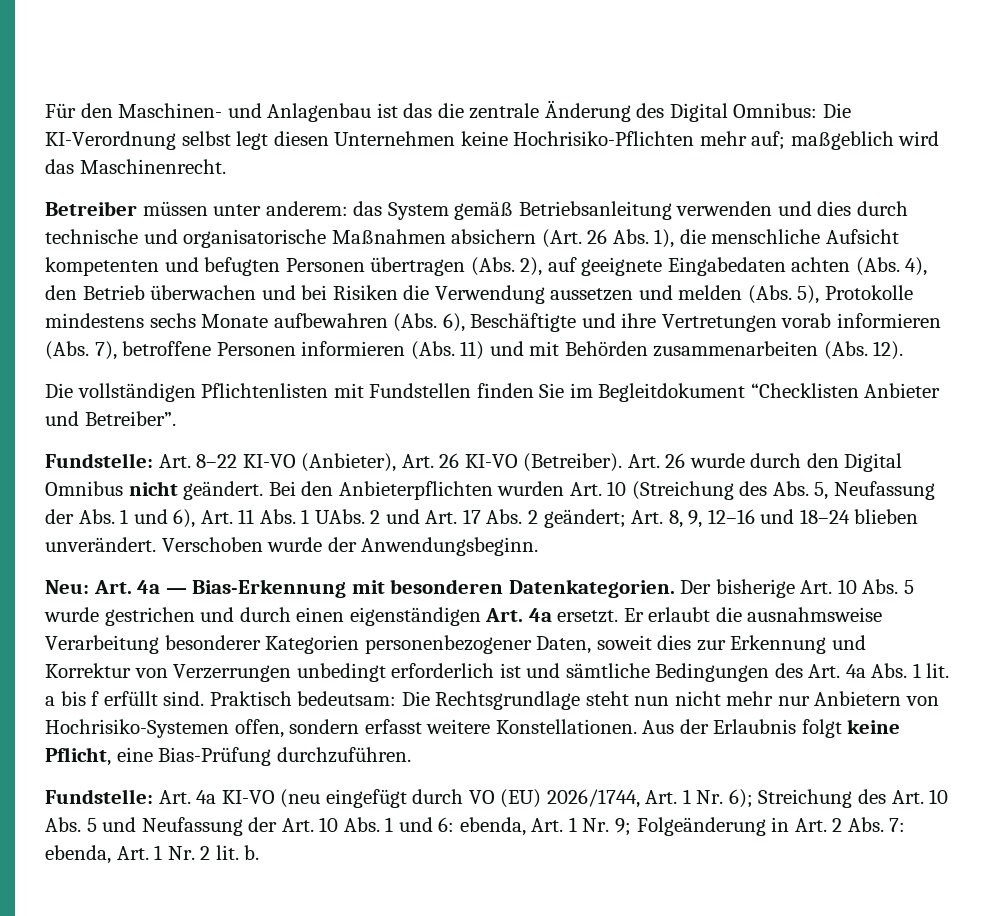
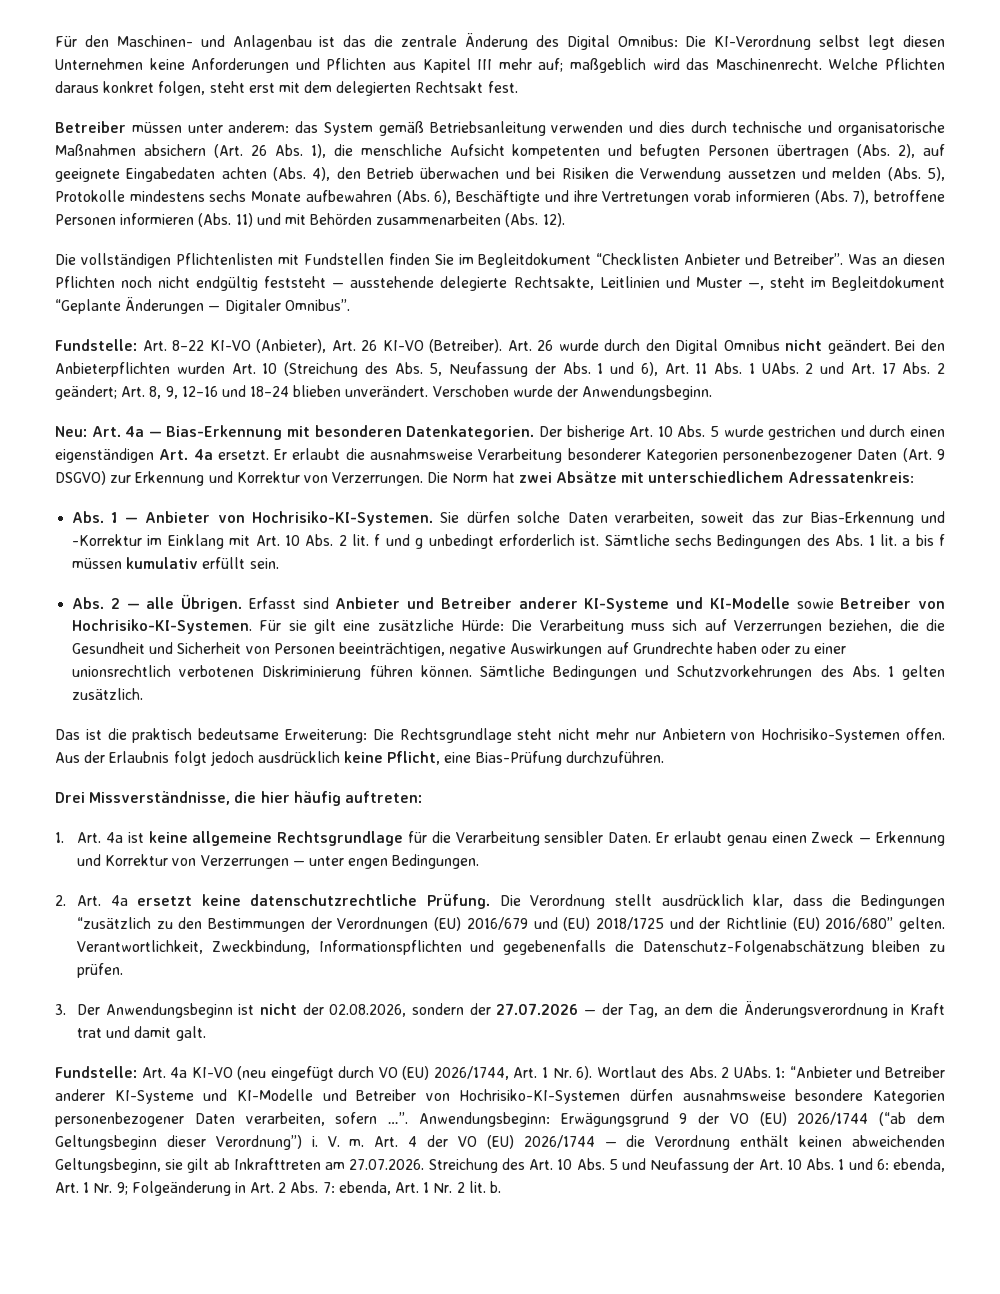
- Für den Maschinen- und Anlagenbau ist das die zentrale Änderung des Digital Omnibus: Die KI-Verordnung selbst legt diesen Unternehmen keine Hochrisiko-Pflichten mehr auf; maßgeblich wird das Maschinenrecht.
+ Für den Maschinen- und Anlagenbau ist das die zentrale Änderung des Digital Omnibus: Die KI-Verordnung selbst legt diesen Unternehmen keine Anforderungen und Pflichten aus Kapitel III mehr auf; maßgeblich wird das Maschinenrecht. Welche Pflichten daraus konkret folgen, steht erst mit dem delegierten Rechtsakt fest.
+ Was an diesen Pflichten noch nicht endgültig feststeht — ausstehende delegierte Rechtsakte, Leitlinien und Muster —, steht im Begleitdokument “Geplante Änderungen — Digitaler Omnibus”.
- Er erlaubt die ausnahmsweise Verarbeitung besonderer Kategorien personenbezogener Daten, soweit dies zur Erkennung und Korrektur von Verzerrungen unbedingt erforderlich ist und sämtliche Bedingungen des Art. 4a Abs. 1 lit. a bis f erfüllt sind. Praktisch bedeutsam: Die Rechtsgrundlage steht nun nicht mehr nur Anbietern von Hochrisiko-Systemen offen, sondern erfasst weitere Konstellationen.
+ Er erlaubt die ausnahmsweise Verarbeitung besonderer Kategorien personenbezogener Daten (Art. 9 DSGVO) zur Erkennung und Korrektur von Verzerrungen. Die Norm hat zwei Absätze mit unterschiedlichem Adressatenkreis:
+ Abs. 1 — Anbieter von Hochrisiko-KI-Systemen. Sie dürfen solche Daten verarbeiten, soweit das zur Bias-Erkennung und -Korrektur im Einklang mit Art. 10 Abs. 2 lit. f und g unbedingt erforderlich ist. Sämtliche sechs Bedingungen des Abs. 1 lit. a bis f müssen kumulativ erfüllt sein.
+ Abs. 2 — alle Übrigen. Erfasst sind Anbieter und Betreiber anderer KI-Systeme und KI-Modelle sowie Betreiber von Hochrisiko-KI-Systemen. Für sie gilt eine zusätzliche Hürde: Die Verarbeitung muss sich auf Verzerrungen beziehen, die die Gesundheit und Sicherheit von Personen beeinträchtigen, negative Auswirkungen auf Grundrechte haben oder zu einer unionsrechtlich verbotenen Diskriminierung führen können. Sämtliche Bedingungen und Schutzvorkehrungen des Abs. 1 gelten zusätzlich.
+ Das ist die praktisch bedeutsame Erweiterung: Die Rechtsgrundlage steht nicht mehr nur Anbietern von Hochrisiko-Systemen offen.
- Aus der Erlaubnis folgt keine Pflicht, eine Bias-Prüfung durchzuführen.
+ Aus der Erlaubnis folgt jedoch ausdrücklich keine Pflicht, eine Bias-Prüfung durchzuführen.
+ Drei Missverständnisse, die hier häufig auftreten:
+ 1. Art. 4a ist keine allgemeine Rechtsgrundlage für die Verarbeitung sensibler Daten. Er erlaubt genau einen Zweck — Erkennung und Korrektur von Verzerrungen — unter engen Bedingungen.
+ 2. Art. 4a ersetzt keine datenschutzrechtliche Prüfung. Die Verordnung stellt ausdrücklich klar, dass die Bedingungen “zusätzlich zu den Bestimmungen der Verordnungen (EU) 2016/679 und (EU) 2018/1725 und der Richtlinie (EU) 2016/680” gelten. Verantwortlichkeit, Zweckbindung, Informationspflichten und gegebenenfalls die Datenschutz-Folgenabschätzung bleiben zu prüfen.
+ 3. Der Anwendungsbeginn ist nicht der 02.08.2026, sondern der 27.07.2026 — der Tag, an dem die Änderungsverordnung in Kraft trat und damit galt.
- Fundstelle: Art. 4a KI-VO (neu eingefügt durch VO (EU) 2026/1744, Art. 1 Nr. 6); Streichung des Art. 10 Abs. 5 und Neufassung der Art. 10 Abs. 1 und 6: ebenda, Art. 1 Nr. 9; Folgeänderung in Art. 2 Abs. 7: ebenda, Art. 1 Nr. 2 lit. b.
+ Fundstelle: Art. 4a KI-VO (neu eingefügt durch VO (EU) 2026/1744, Art. 1 Nr. 6). Wortlaut des Abs. 2 UAbs. 1: “Anbieter und Betreiber anderer KI-Systeme und KI-Modelle und Betreiber von Hochrisiko-KI-Systemen dürfen ausnahmsweise besondere Kategorien personenbezogener Daten verarbeiten, sofern …”. Anwendungsbeginn: Erwägungsgrund 9 der VO (EU) 2026/1744 (“ab dem Geltungsbeginn dieser Verordnung”) i. V. m. Art. 4 der VO (EU) 2026/1744 — die Verordnung enthält keinen abweichenden Geltungsbeginn, sie gilt ab Inkrafttreten am 27.07.2026. Streichung des Art. 10 Abs. 5 und Neufassung der Art. 10 Abs. 1 und 6: ebenda, Art. 1 Nr. 9; Folgeänderung in Art. 2 Abs. 7: ebenda, Art. 1 Nr. 2 lit. b.

